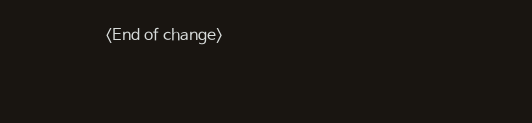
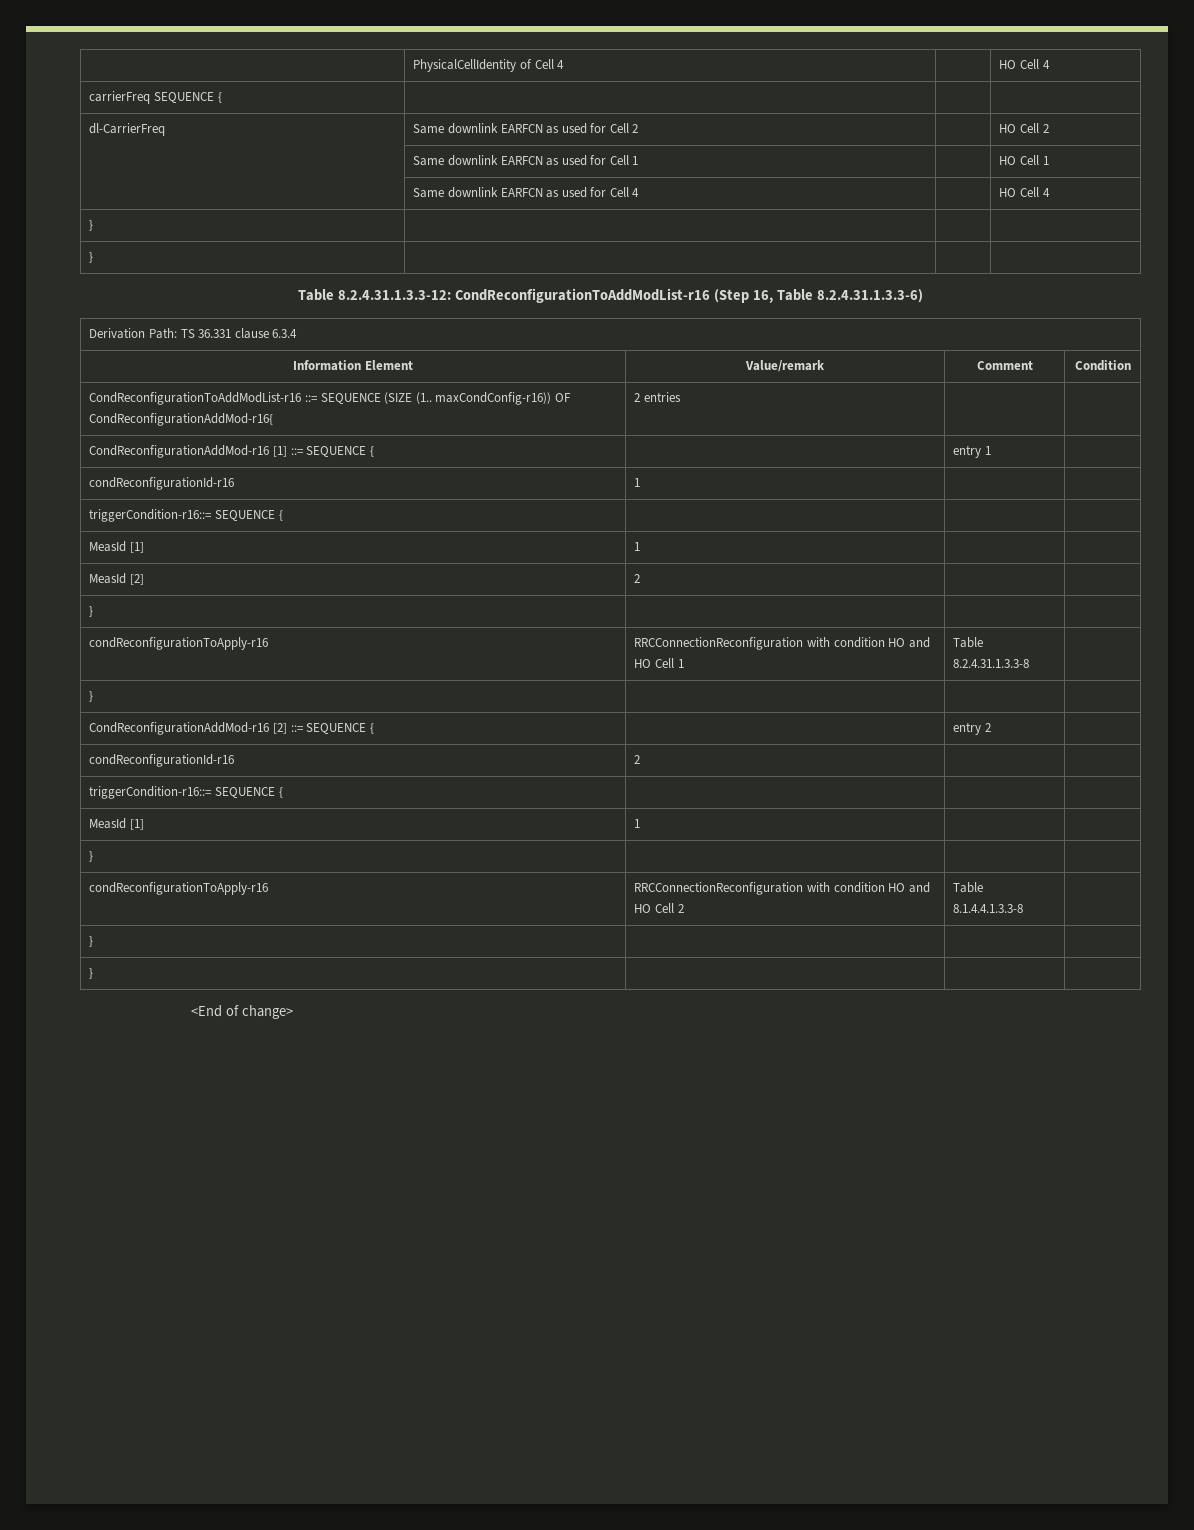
+ | PhysicalCellIdentity of Cell 4 | | HO Cell 4
+ carrierFreq SEQUENCE { | | |
+ dl-CarrierFreq | Same downlink EARFCN as used for Cell 2 | | HO Cell 2
+ | Same downlink EARFCN as used for Cell 1 | | HO Cell 1
+ | Same downlink EARFCN as used for Cell 4 | | HO Cell 4
+ } | | |
+ } | | |
+ Table 8.2.4.31.1.3.3-12: CondReconfigurationToAddModList-r16 (Step 16, Table 8.2.4.31.1.3.3-6)
+ Derivation Path: TS 36.331 clause 6.3.4
+ Information Element | Value/remark | Comment | Condition
+ CondReconfigurationToAddModList-r16 ::= SEQUENCE (SIZE (1.. maxCondConfig-r16)) OF CondReconfigurationAddMod-r16{ | 2 entries | |
+ CondReconfigurationAddMod-r16 [1] ::= SEQUENCE { | | entry 1 |
+ condReconfigurationId-r16 | 1 | |
+ triggerCondition-r16::= SEQUENCE { | | |
+ MeasId [1] | 1 | |
+ MeasId [2] | 2 | |
+ } | | |
+ condReconfigurationToApply-r16 | RRCConnectionReconfiguration with condition HO and HO Cell 1 | Table 8.2.4.31.1.3.3-8 |
+ } | | |
+ CondReconfigurationAddMod-r16 [2] ::= SEQUENCE { | | entry 2 |
+ condReconfigurationId-r16 | 2 | |
+ triggerCondition-r16::= SEQUENCE { | | |
+ MeasId [1] | 1 | |
+ } | | |
+ condReconfigurationToApply-r16 | RRCConnectionReconfiguration with condition HO and HO Cell 2 | Table 8.1.4.4.1.3.3-8 |
+ } | | |
+ } | | |

